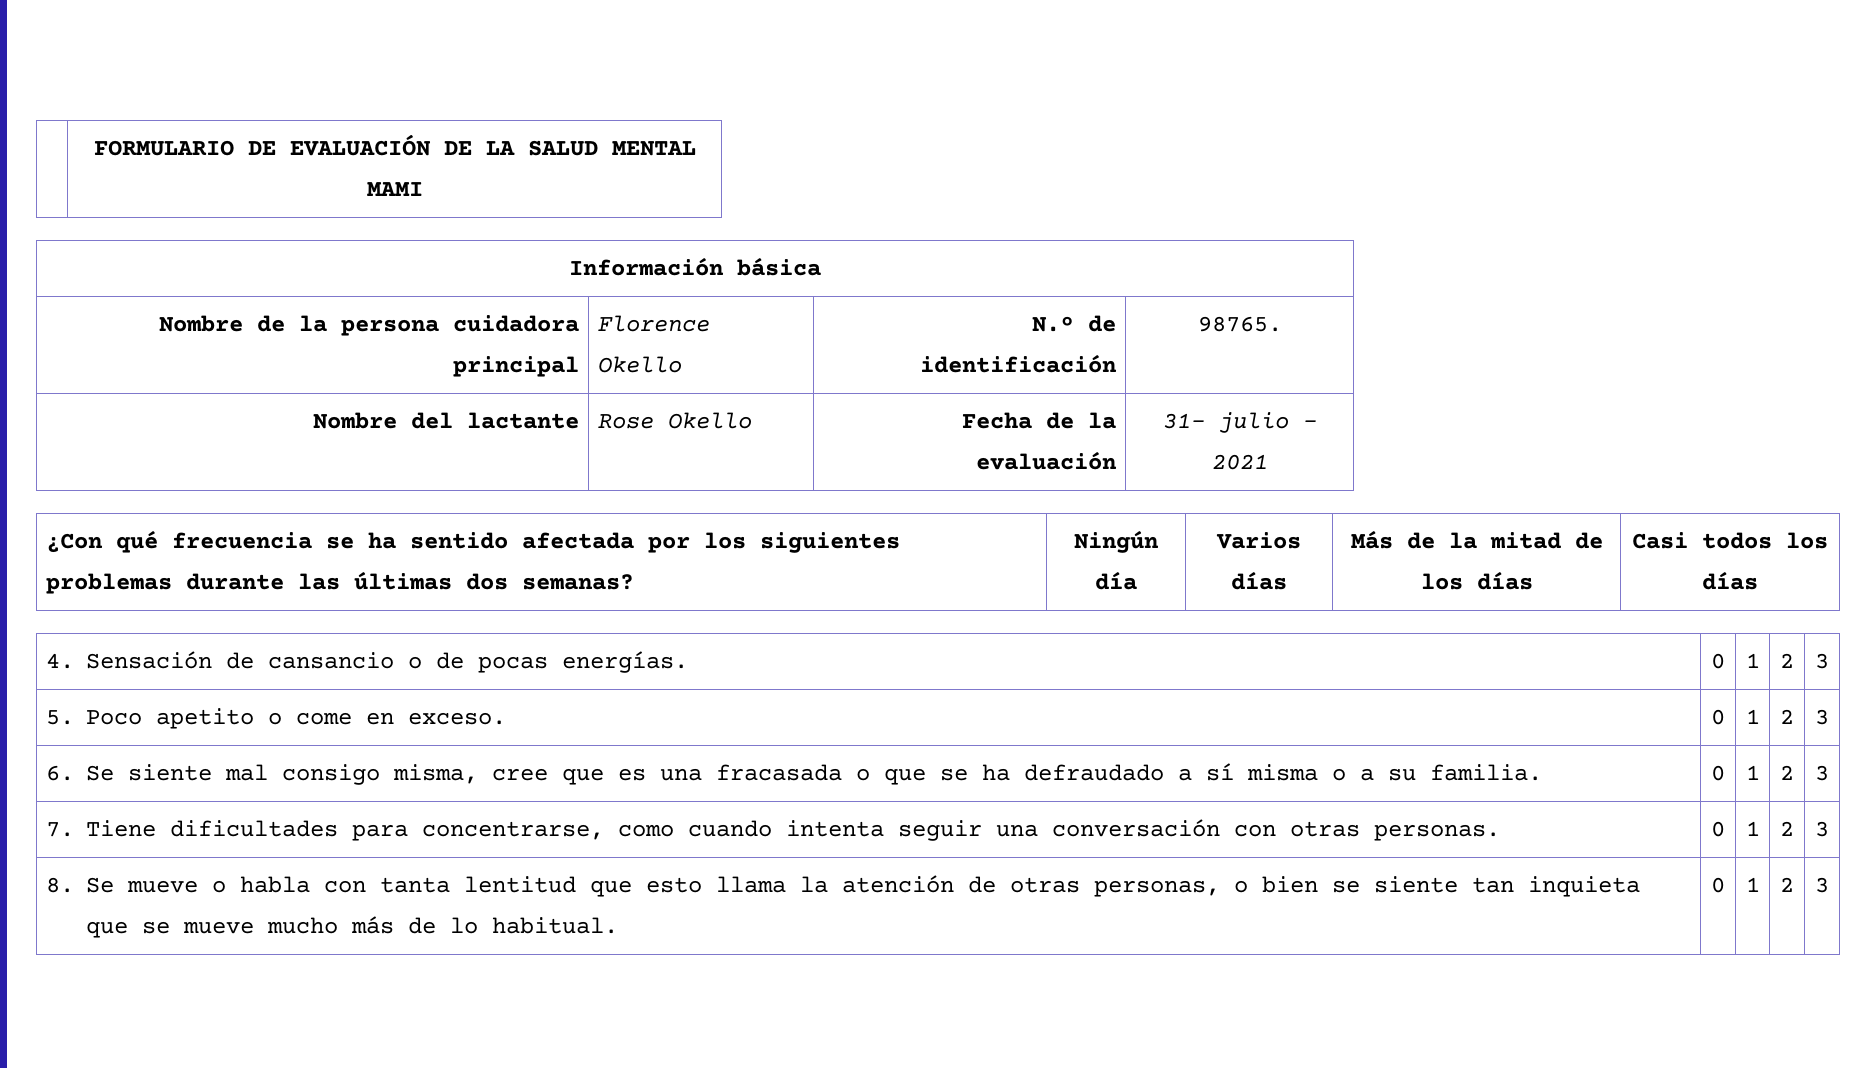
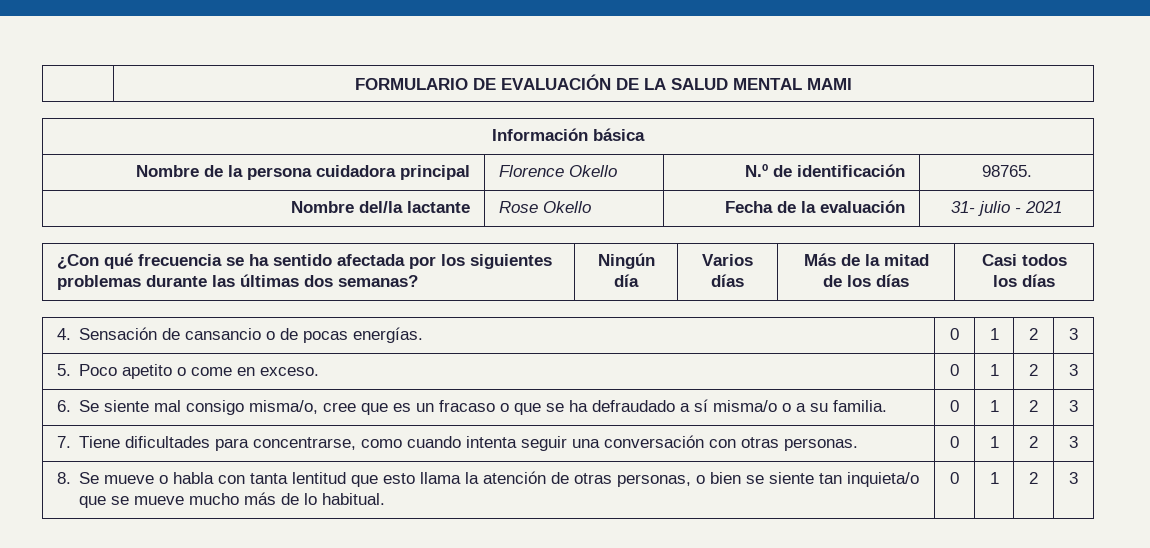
- Nombre del lactante | Rose Okello | Fecha de la evaluación | 31- julio - 2021
+ Nombre del/la lactante | Rose Okello | Fecha de la evaluación | 31- julio - 2021
- 6. Se siente mal consigo misma, cree que es una fracasada o que se ha defraudado a sí misma o a su familia. | 0 | 1 | 2 | 3
+ 6. Se siente mal consigo misma/o, cree que es un fracaso o que se ha defraudado a sí misma/o o a su familia. | 0 | 1 | 2 | 3
- 8. Se mueve o habla con tanta lentitud que esto llama la atención de otras personas, o bien se siente tan inquieta que se mueve mucho más de lo habitual. | 0 | 1 | 2 | 3
+ 8. Se mueve o habla con tanta lentitud que esto llama la atención de otras personas, o bien se siente tan inquieta/o que se mueve mucho más de lo habitual. | 0 | 1 | 2 | 3

